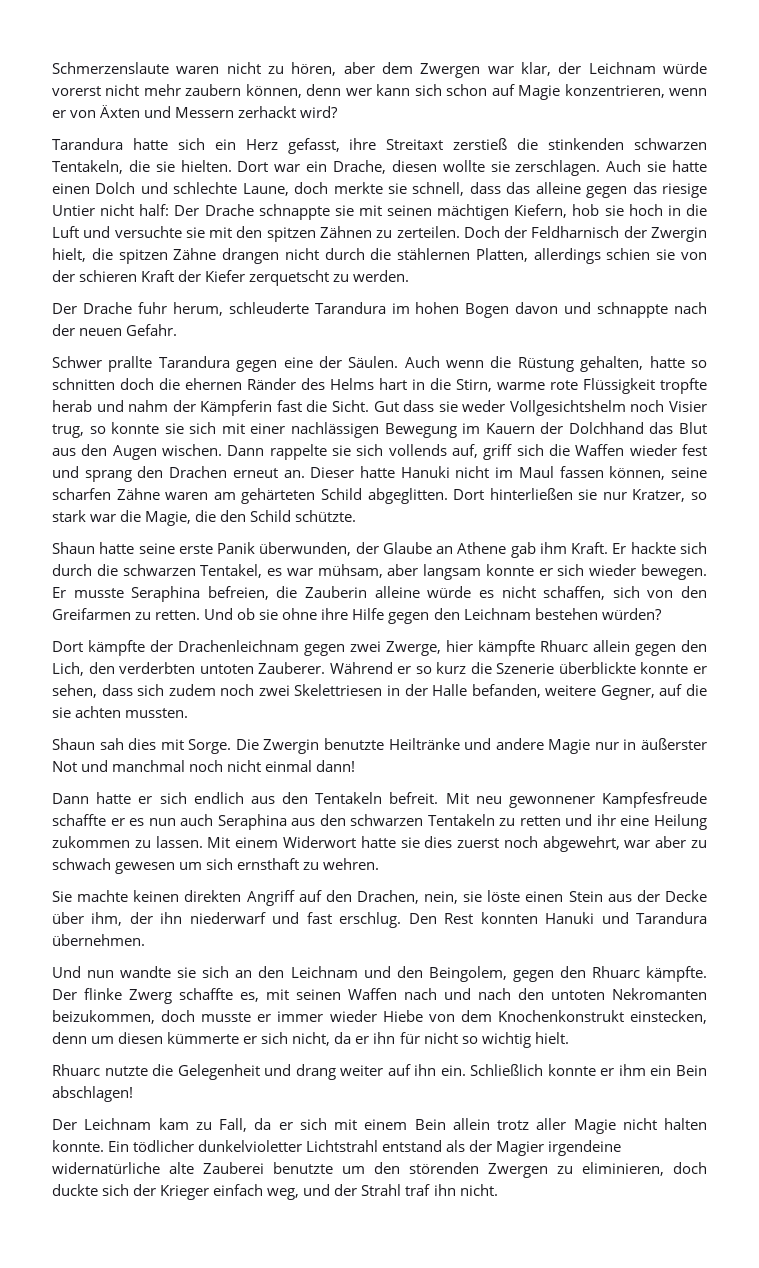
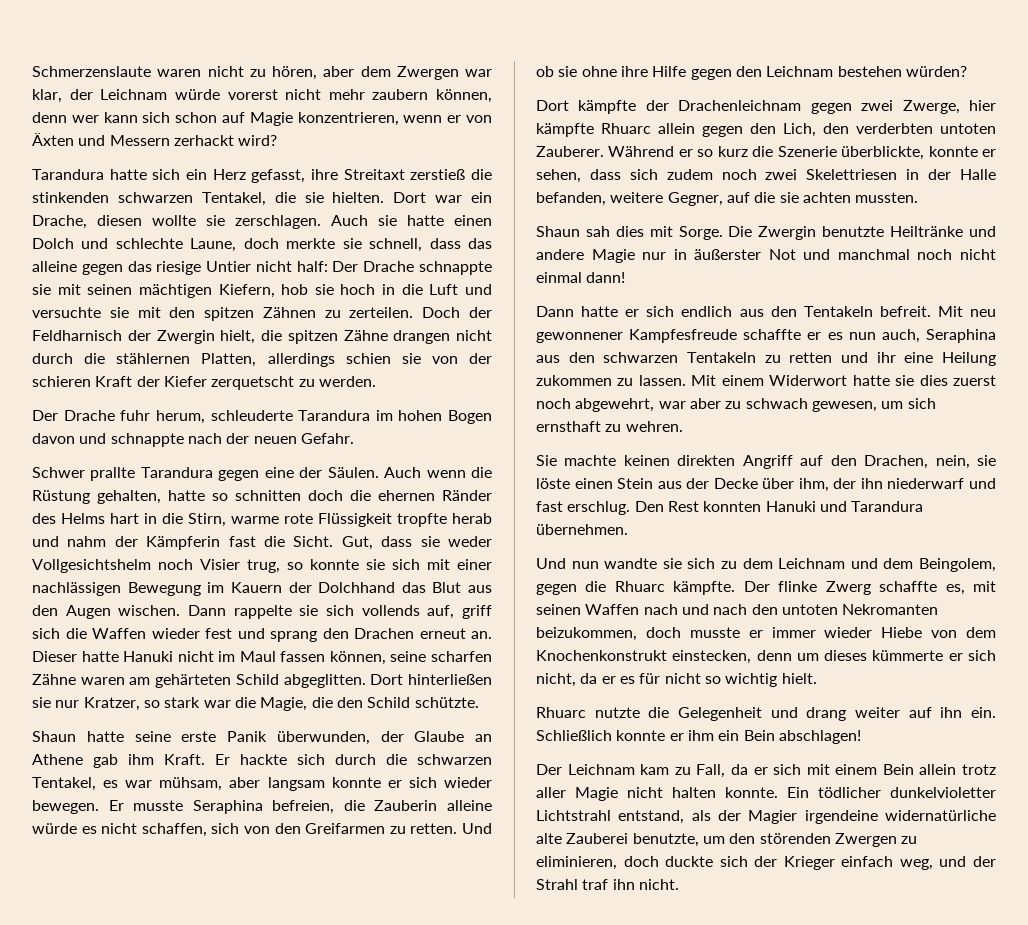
- Tarandura hatte sich ein Herz gefasst, ihre Streitaxt zerstieß die stinkenden schwarzen Tentakeln, die sie hielten.
+ Tarandura hatte sich ein Herz gefasst, ihre Streitaxt zerstieß die stinkenden schwarzen Tentakel, die sie hielten.
- Gut dass sie weder Vollgesichtshelm noch Visier trug, so konnte sie sich mit einer nachlässigen Bewegung im Kauern der Dolchhand das Blut aus den Augen wischen.
+ Gut, dass sie weder Vollgesichtshelm noch Visier trug, so konnte sie sich mit einer nachlässigen Bewegung im Kauern der Dolchhand das Blut aus den Augen wischen.
- Während er so kurz die Szenerie überblickte konnte er sehen, dass sich zudem noch zwei Skelettriesen in der Halle befanden, weitere Gegner, auf die sie achten mussten.
+ Während er so kurz die Szenerie überblickte, konnte er sehen, dass sich zudem noch zwei Skelettriesen in der Halle befanden, weitere Gegner, auf die sie achten mussten.
- Mit neu gewonnener Kampfesfreude schaffte er es nun auch Seraphina aus den schwarzen Tentakeln zu retten und ihr eine Heilung zukommen zu lassen.
+ Mit neu gewonnener Kampfesfreude schaffte er es nun auch, Seraphina aus den schwarzen Tentakeln zu retten und ihr eine Heilung zukommen zu lassen.
- Mit einem Widerwort hatte sie dies zuerst noch abgewehrt, war aber zu schwach gewesen um sich ernsthaft zu wehren.
+ Mit einem Widerwort hatte sie dies zuerst noch abgewehrt, war aber zu schwach gewesen, um sich ernsthaft zu wehren.
- Und nun wandte sie sich an den Leichnam und den Beingolem, gegen den Rhuarc kämpfte.
+ Und nun wandte sie sich zu dem Leichnam und dem Beingolem, gegen die Rhuarc kämpfte.
- Der flinke Zwerg schaffte es, mit seinen Waffen nach und nach den untoten Nekromanten beizukommen, doch musste er immer wieder Hiebe von dem Knochenkonstrukt einstecken, denn um diesen kümmerte er sich nicht, da er ihn für nicht so wichtig hielt.
+ Der flinke Zwerg schaffte es, mit seinen Waffen nach und nach den untoten Nekromanten beizukommen, doch musste er immer wieder Hiebe von dem Knochenkonstrukt einstecken, denn um dieses kümmerte er sich nicht, da er es für nicht so wichtig hielt.
- Ein tödlicher dunkelvioletter Lichtstrahl entstand als der Magier irgendeine widernatürliche alte Zauberei benutzte um den störenden Zwergen zu eliminieren, doch duckte sich der Krieger einfach weg, und der Strahl traf ihn nicht.
+ Ein tödlicher dunkelvioletter Lichtstrahl entstand, als der Magier irgendeine widernatürliche alte Zauberei benutzte, um den störenden Zwergen zu eliminieren, doch duckte sich der Krieger einfach weg, und der Strahl traf ihn nicht.

